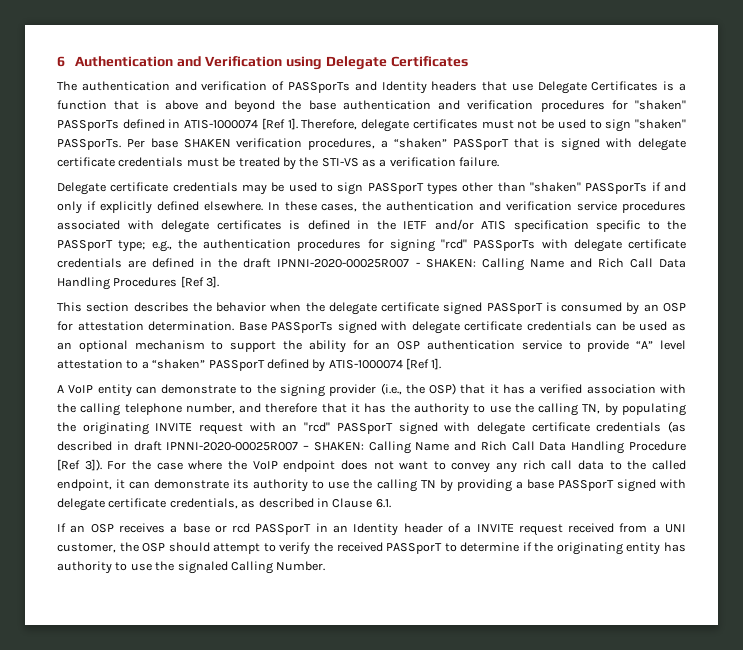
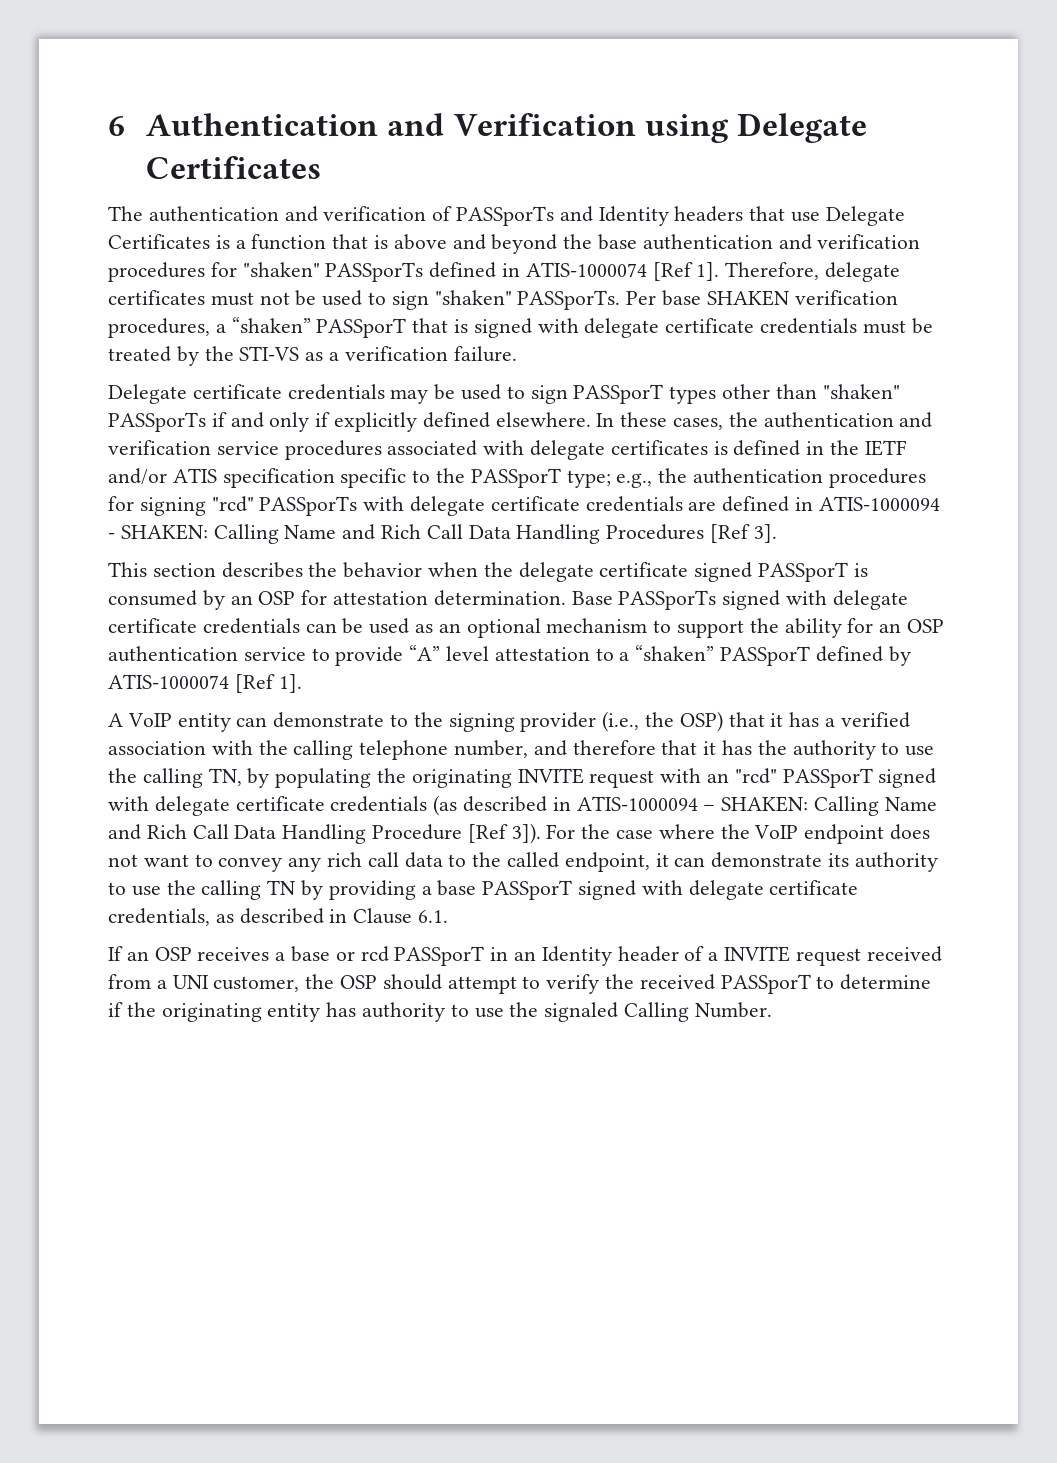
- In these cases, the authentication and verification service procedures associated with delegate certificates is defined in the IETF and/or ATIS specification specific to the PASSporT type; e.g., the authentication procedures for signing "rcd" PASSporTs with delegate certificate credentials are defined in the draft IPNNI-2020-00025R007 - SHAKEN: Calling Name and Rich Call Data Handling Procedures [Ref 3].
+ In these cases, the authentication and verification service procedures associated with delegate certificates is defined in the IETF and/or ATIS specification specific to the PASSporT type; e.g., the authentication procedures for signing "rcd" PASSporTs with delegate certificate credentials are defined in ATIS-1000094 - SHAKEN: Calling Name and Rich Call Data Handling Procedures [Ref 3].
- A VoIP entity can demonstrate to the signing provider (i.e., the OSP) that it has a verified association with the calling telephone number, and therefore that it has the authority to use the calling TN, by populating the originating INVITE request with an "rcd" PASSporT signed with delegate certificate credentials (as described in draft IPNNI-2020-00025R007 – SHAKEN:
+ A VoIP entity can demonstrate to the signing provider (i.e., the OSP) that it has a verified association with the calling telephone number, and therefore that it has the authority to use the calling TN, by populating the originating INVITE request with an "rcd" PASSporT signed with delegate certificate credentials (as described in ATIS-1000094 – SHAKEN:

